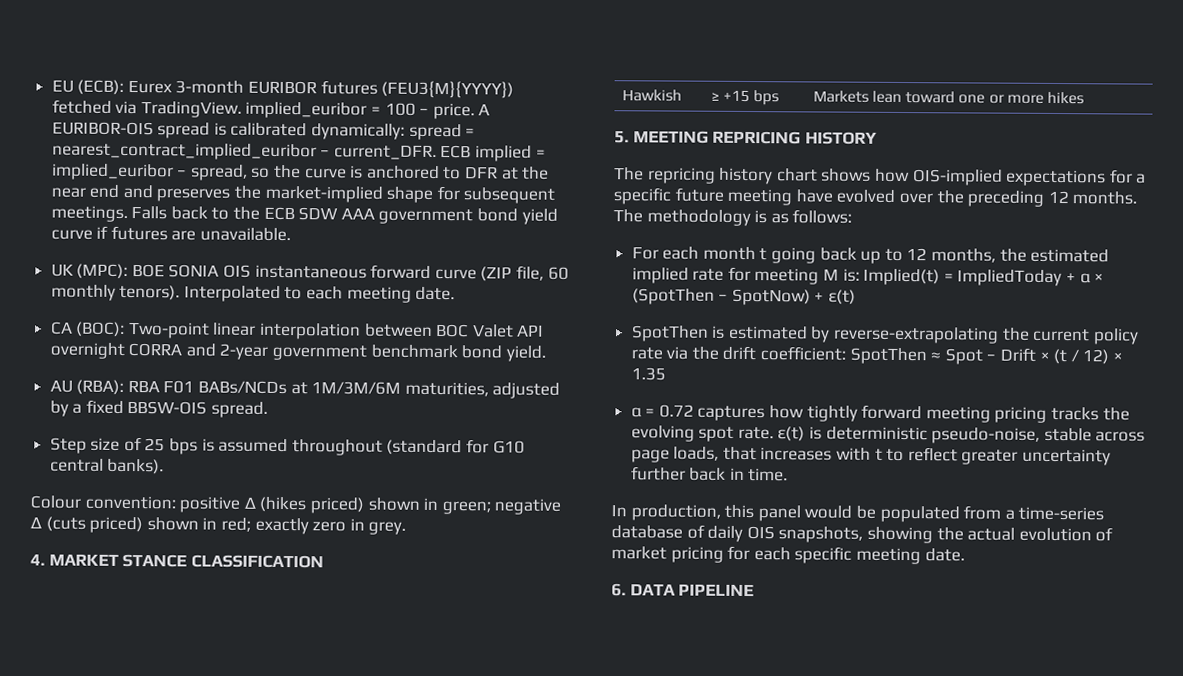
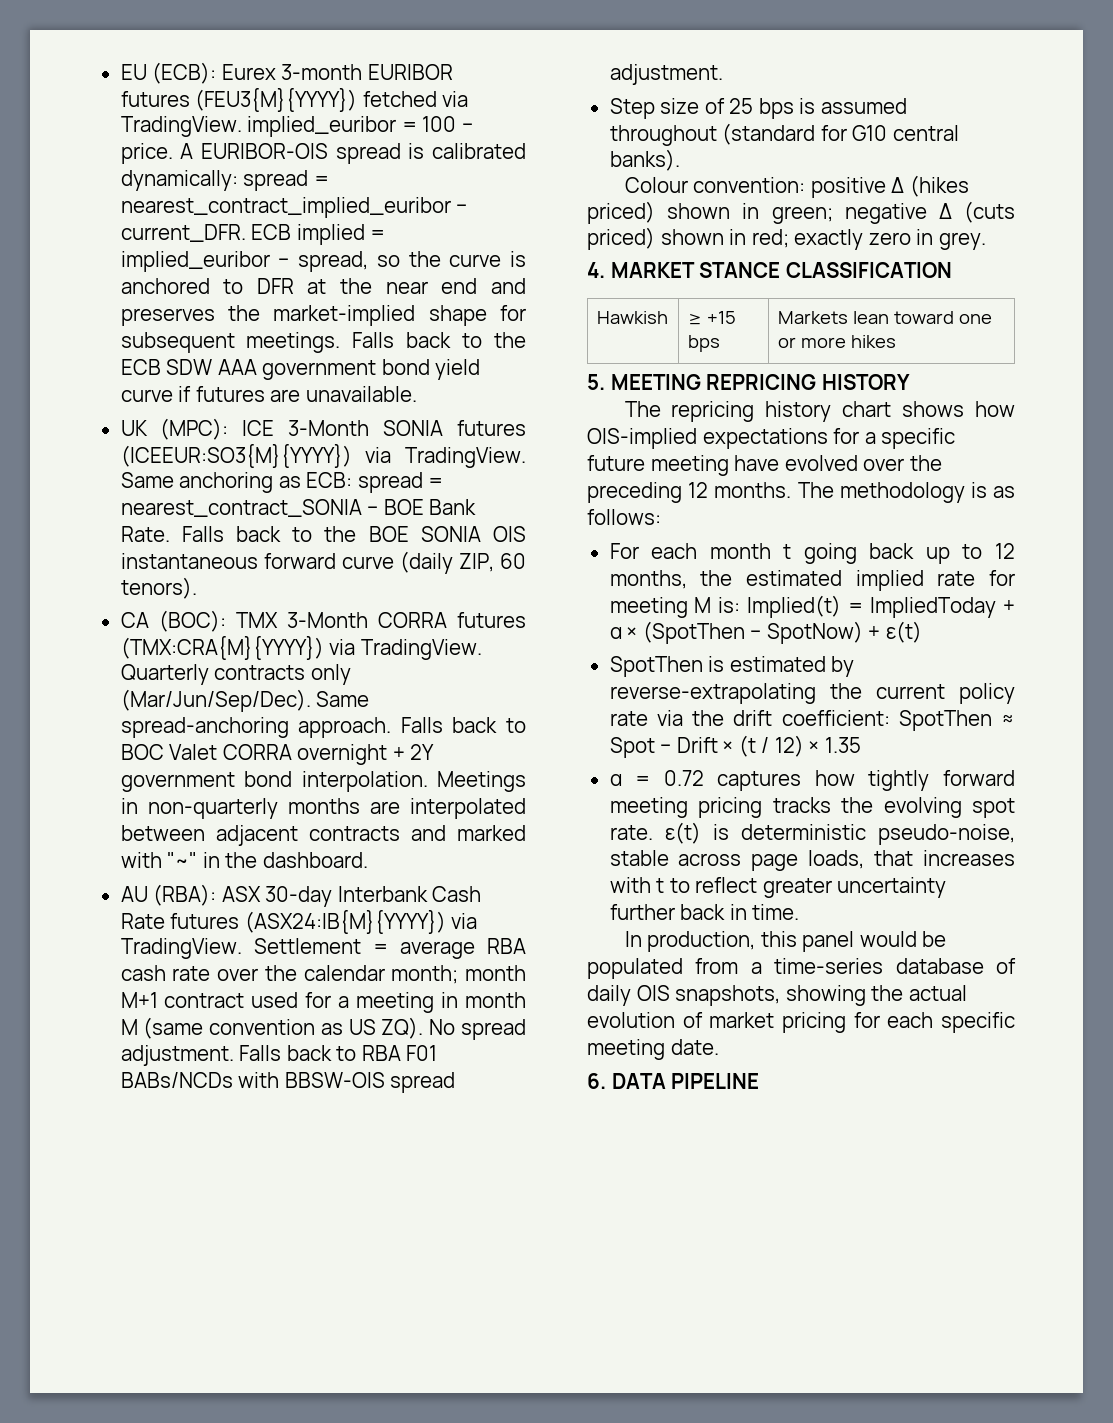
- UK (MPC): BOE SONIA OIS instantaneous forward curve (ZIP file, 60 monthly tenors). Interpolated to each meeting date.
- CA (BOC): Two-point linear interpolation between BOC Valet API overnight CORRA and 2-year government benchmark bond yield.
- AU (RBA): RBA F01 BABs/NCDs at 1M/3M/6M maturities, adjusted by a fixed BBSW-OIS spread.
+ UK (MPC): ICE 3-Month SONIA futures (ICEEUR:SO3{M}{YYYY}) via TradingView. Same anchoring as ECB: spread = nearest_contract_SONIA − BOE Bank Rate. Falls back to the BOE SONIA OIS instantaneous forward curve (daily ZIP, 60 tenors).
+ CA (BOC): TMX 3-Month CORRA futures (TMX:CRA{M}{YYYY}) via TradingView. Quarterly contracts only (Mar/Jun/Sep/Dec). Same spread-anchoring approach. Falls back to BOC Valet CORRA overnight + 2Y government bond interpolation. Meetings in non-quarterly months are interpolated between adjacent contracts and marked with "~" in the dashboard.
+ AU (RBA): ASX 30-day Interbank Cash Rate futures (ASX24:IB{M}{YYYY}) via TradingView. Settlement = average RBA cash rate over the calendar month; month M+1 contract used for a meeting in month M (same convention as US ZQ). No spread adjustment. Falls back to RBA F01 BABs/NCDs with BBSW-OIS spread adjustment.

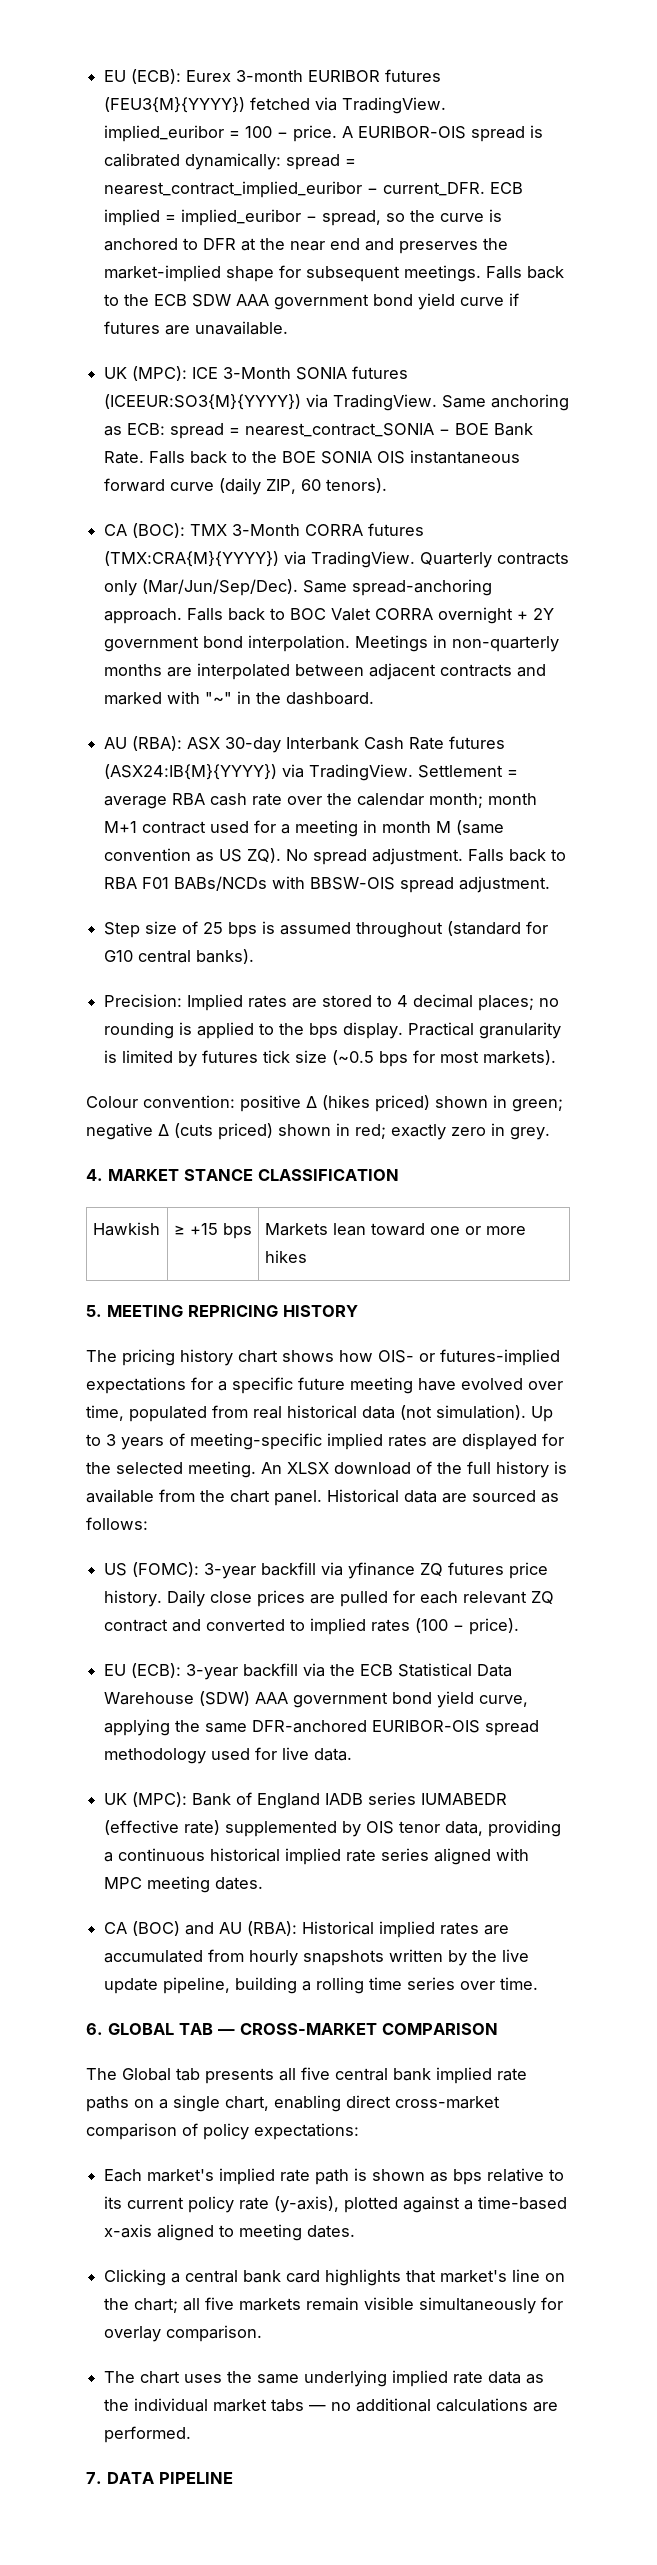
+ Precision: Implied rates are stored to 4 decimal places; no rounding is applied to the bps display. Practical granularity is limited by futures tick size (~0.5 bps for most markets).
- The repricing history chart shows how OIS-implied expectations for a specific future meeting have evolved over the preceding 12 months. The methodology is as follows:
- For each month t going back up to 12 months, the estimated implied rate for meeting M is: Implied(t) = ImpliedToday + α × (SpotThen − SpotNow) + ε(t)
- SpotThen is estimated by reverse-extrapolating the current policy rate via the drift coefficient: SpotThen ≈ Spot − Drift × (t / 12) × 1.35
- α = 0.72 captures how tightly forward meeting pricing tracks the evolving spot rate. ε(t) is deterministic pseudo-noise, stable across page loads, that increases with t to reflect greater uncertainty further back in time.
- In production, this panel would be populated from a time-series database of daily OIS snapshots, showing the actual evolution of market pricing for each specific meeting date.
- 6. DATA PIPELINE
+ The pricing history chart shows how OIS- or futures-implied expectations for a specific future meeting have evolved over time, populated from real historical data (not simulation). Up to 3 years of meeting-specific implied rates are displayed for the selected meeting. An XLSX download of the full history is available from the chart panel. Historical data are sourced as follows:
+ US (FOMC): 3-year backfill via yfinance ZQ futures price history. Daily close prices are pulled for each relevant ZQ contract and converted to implied rates (100 − price).
+ EU (ECB): 3-year backfill via the ECB Statistical Data Warehouse (SDW) AAA government bond yield curve, applying the same DFR-anchored EURIBOR-OIS spread methodology used for live data.
+ UK (MPC): Bank of England IADB series IUMABEDR (effective rate) supplemented by OIS tenor data, providing a continuous historical implied rate series aligned with MPC meeting dates.
+ CA (BOC) and AU (RBA): Historical implied rates are accumulated from hourly snapshots written by the live update pipeline, building a rolling time series over time.
+ 6. GLOBAL TAB — CROSS-MARKET COMPARISON
+ The Global tab presents all five central bank implied rate paths on a single chart, enabling direct cross-market comparison of policy expectations:
+ Each market's implied rate path is shown as bps relative to its current policy rate (y-axis), plotted against a time-based x-axis aligned to meeting dates.
+ Clicking a central bank card highlights that market's line on the chart; all five markets remain visible simultaneously for overlay comparison.
+ The chart uses the same underlying implied rate data as the individual market tabs — no additional calculations are performed.
+ 7. DATA PIPELINE

